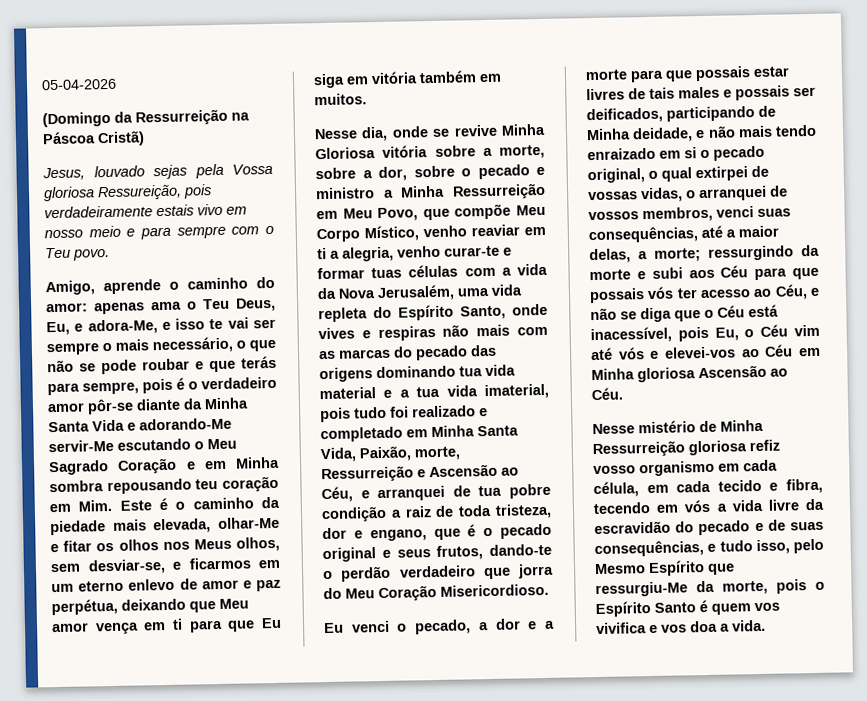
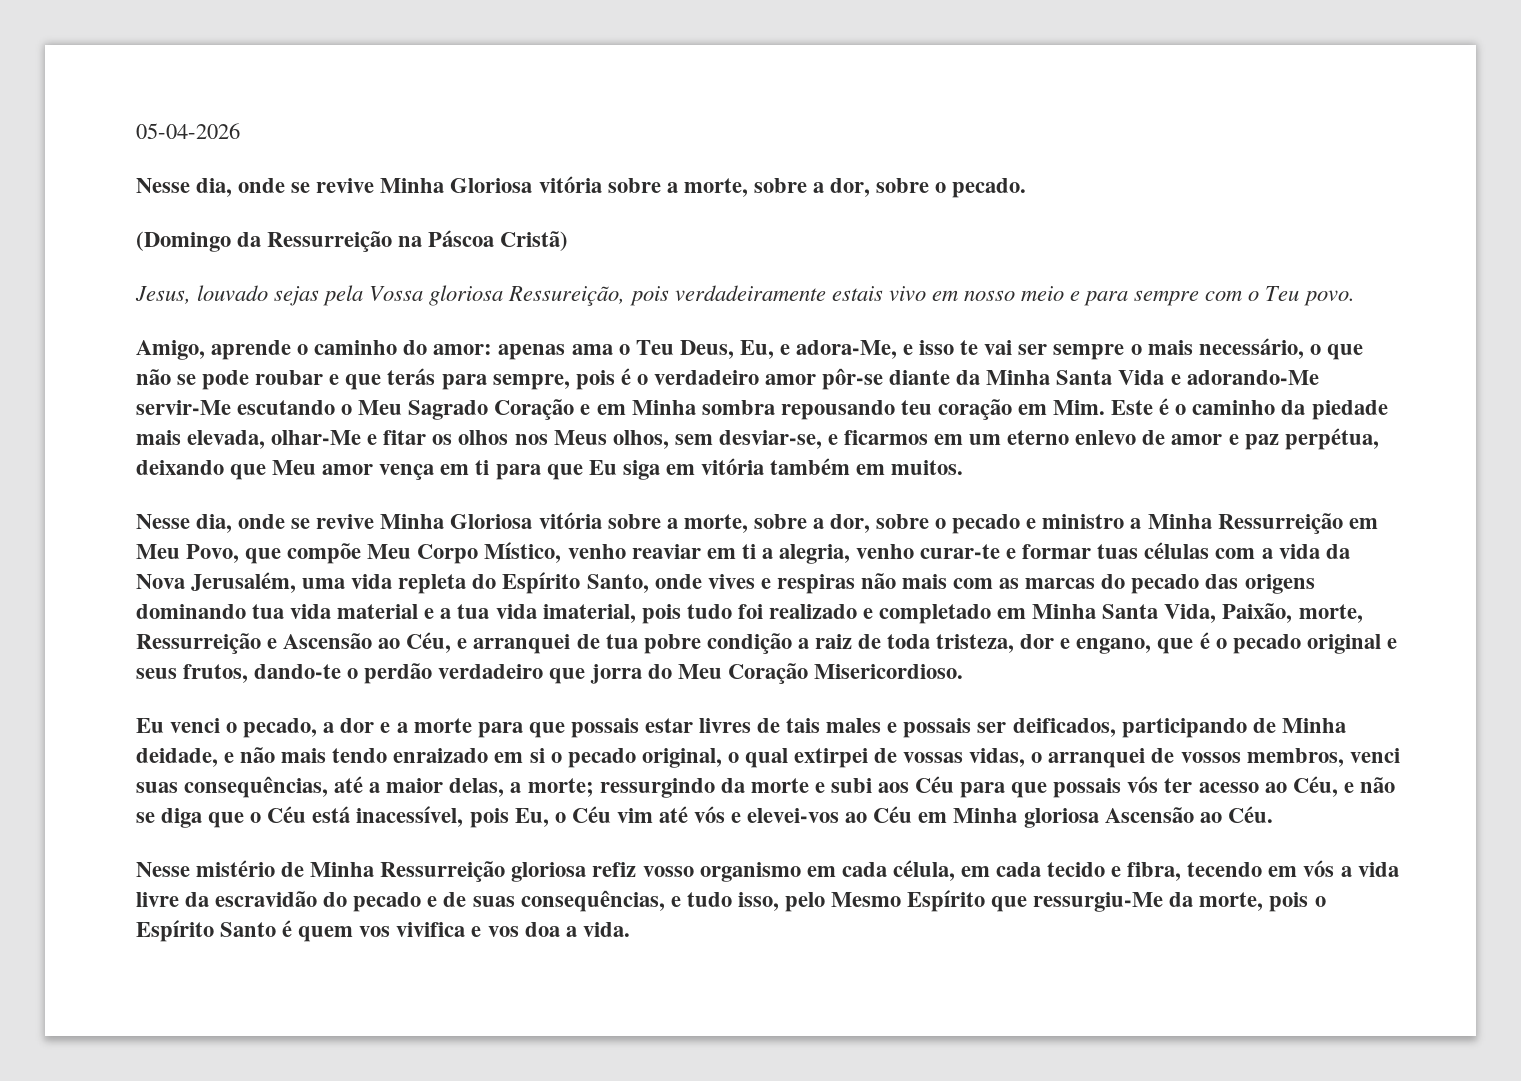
+ Nesse dia, onde se revive Minha Gloriosa vitória sobre a morte, sobre a dor, sobre o pecado.

